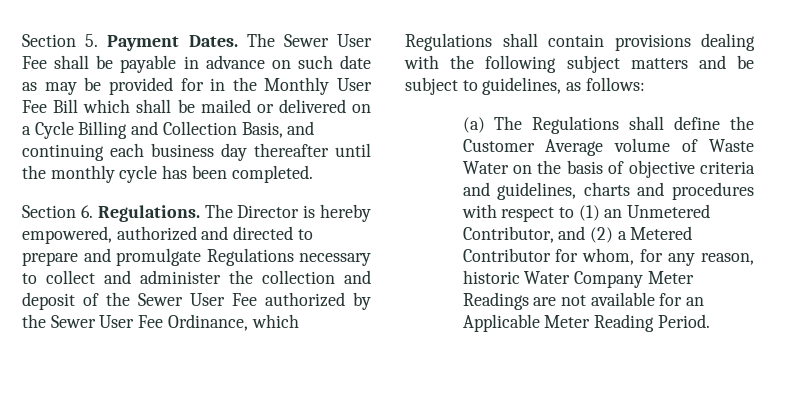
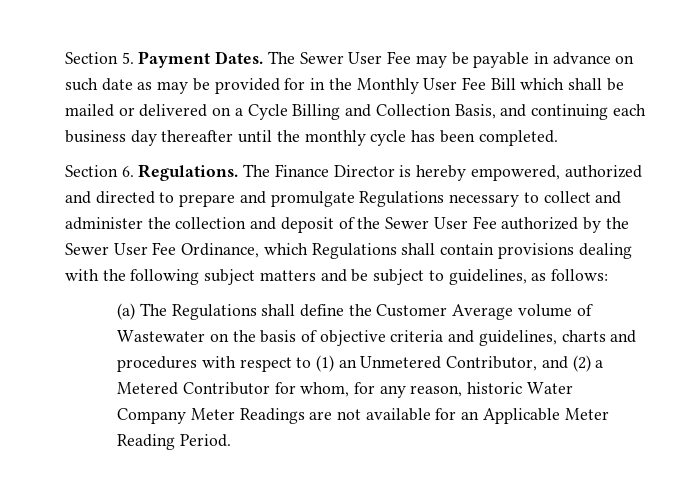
- The Sewer User Fee shall be payable in advance on such date as may be provided for in the Monthly User Fee Bill which shall be mailed or delivered on a Cycle Billing and Collection Basis, and continuing each business day thereafter until the monthly cycle has been completed.
+ The Sewer User Fee may be payable in advance on such date as may be provided for in the Monthly User Fee Bill which shall be mailed or delivered on a Cycle Billing and Collection Basis, and continuing each business day thereafter until the monthly cycle has been completed.
- The Director is hereby empowered, authorized and directed to prepare and promulgate Regulations necessary to collect and administer the collection and deposit of the Sewer User Fee authorized by the Sewer User Fee Ordinance, which Regulations shall contain provisions dealing with the following subject matters and be subject to guidelines, as follows:
+ The Finance Director is hereby empowered, authorized and directed to prepare and promulgate Regulations necessary to collect and administer the collection and deposit of the Sewer User Fee authorized by the Sewer User Fee Ordinance, which Regulations shall contain provisions dealing with the following subject matters and be subject to guidelines, as follows:
- (a) The Regulations shall define the Customer Average volume of Waste Water on the basis of objective criteria and guidelines, charts and procedures with respect to (1) an Unmetered Contributor, and (2) a Metered Contributor for whom, for any reason, historic Water Company Meter Readings are not available for an Applicable Meter Reading Period.
+ (a) The Regulations shall define the Customer Average volume of Wastewater on the basis of objective criteria and guidelines, charts and procedures with respect to (1) an Unmetered Contributor, and (2) a Metered Contributor for whom, for any reason, historic Water Company Meter Readings are not available for an Applicable Meter Reading Period.

